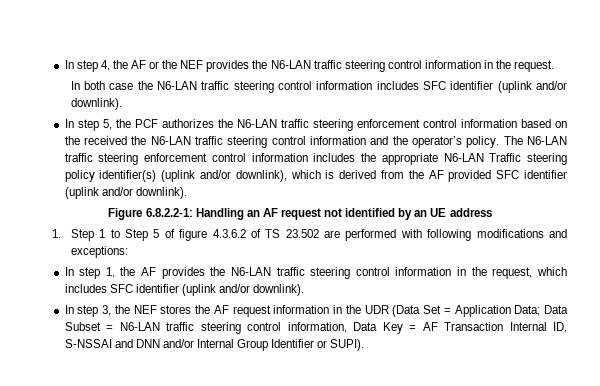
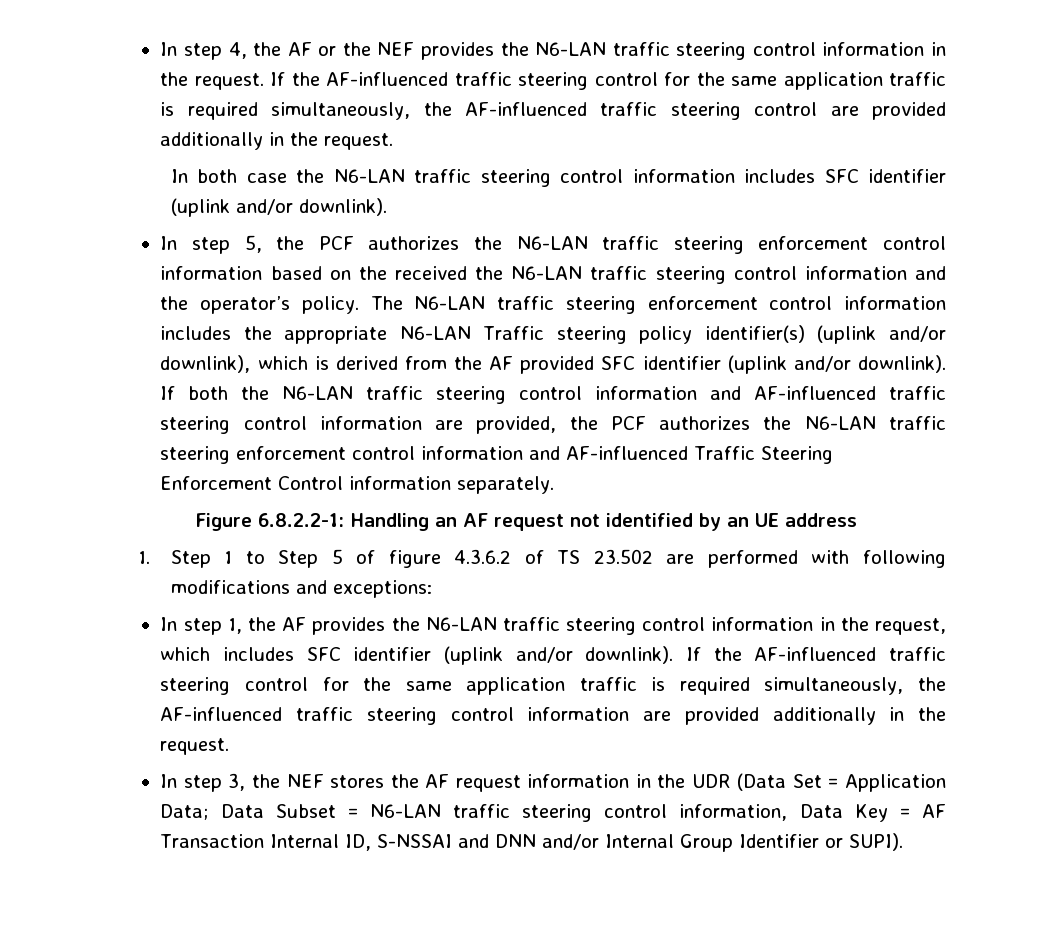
+ If the AF-influenced traffic steering control for the same application traffic is required simultaneously, the AF-influenced traffic steering control are provided additionally in the request.
+ If both the N6-LAN traffic steering control information and AF-influenced traffic steering control information are provided, the PCF authorizes the N6-LAN traffic steering enforcement control information and AF-influenced Traffic Steering Enforcement Control information separately.
+ If the AF-influenced traffic steering control for the same application traffic is required simultaneously, the AF-influenced traffic steering control information are provided additionally in the request.

